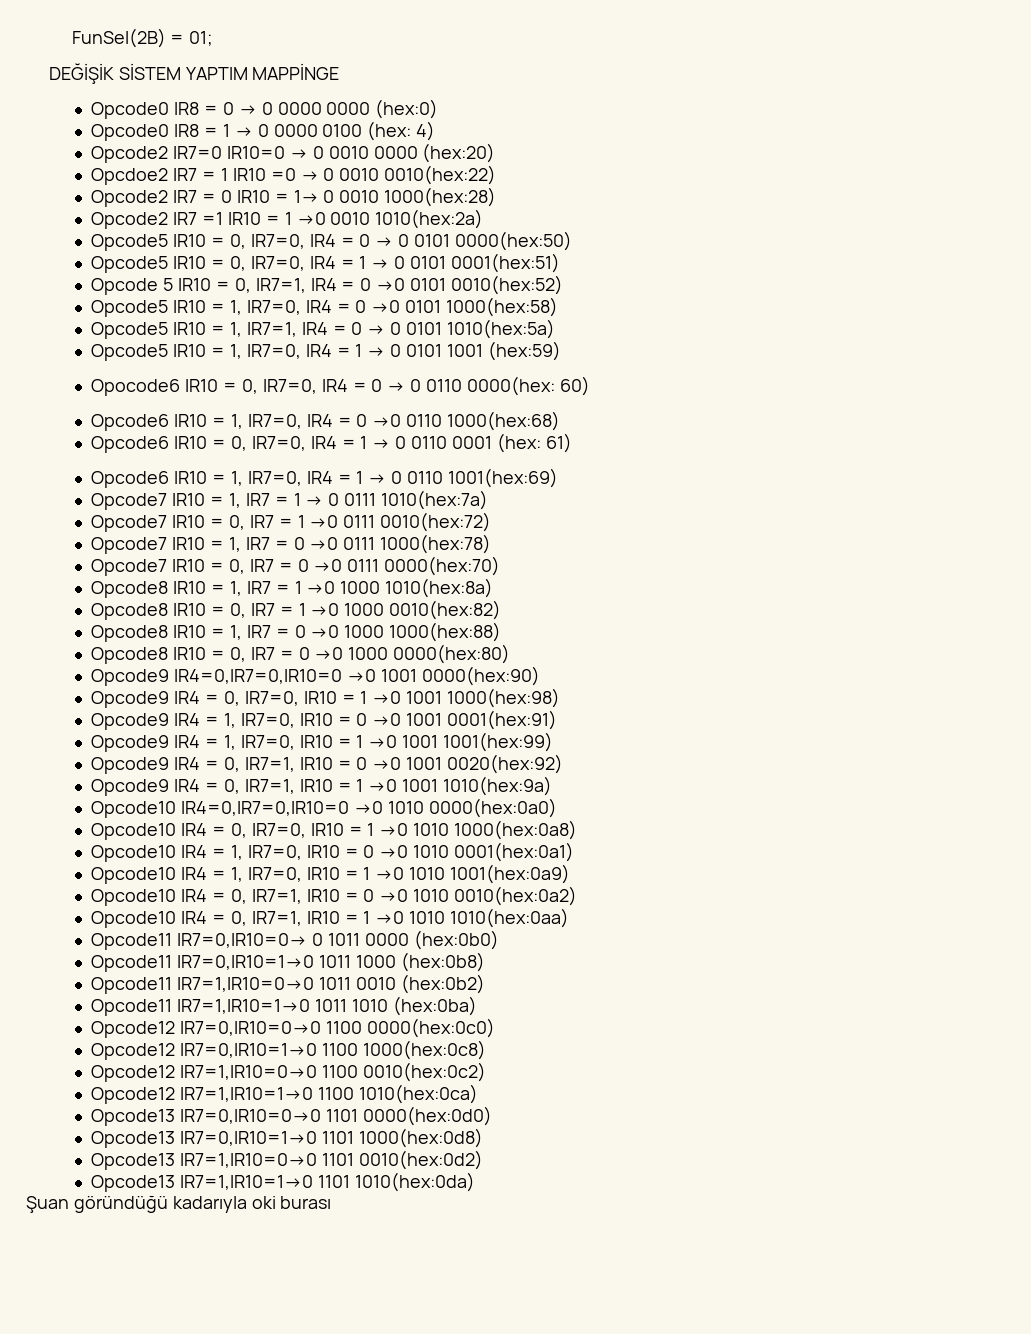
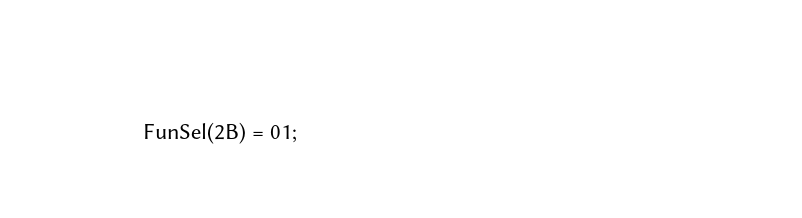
- DEĞİŞİK SİSTEM YAPTIM MAPPİNGE
- Opcode0 IR8 = 0 → 0 0000 0000 (hex:0)
- Opcode0 IR8 = 1 → 0 0000 0100 (hex: 4)
- Opcode2 IR7=0 IR10=0 → 0 0010 0000 (hex:20)
- Opcdoe2 IR7 = 1 IR10 =0 → 0 0010 0010(hex:22)
- Opcode2 IR7 = 0 IR10 = 1→ 0 0010 1000(hex:28)
- Opcode2 IR7 =1 IR10 = 1 →0 0010 1010(hex:2a)
- Opcode5 IR10 = 0, IR7=0, IR4 = 0 → 0 0101 0000(hex:50)
- Opcode5 IR10 = 0, IR7=0, IR4 = 1 → 0 0101 0001(hex:51)
- Opcode 5 IR10 = 0, IR7=1, IR4 = 0 →0 0101 0010(hex:52)
- Opcode5 IR10 = 1, IR7=0, IR4 = 0 →0 0101 1000(hex:58)
- Opcode5 IR10 = 1, IR7=1, IR4 = 0 → 0 0101 1010(hex:5a)
- Opcode5 IR10 = 1, IR7=0, IR4 = 1 → 0 0101 1001 (hex:59)
- Opocode6 IR10 = 0, IR7=0, IR4 = 0 → 0 0110 0000(hex: 60)
- Opcode6 IR10 = 1, IR7=0, IR4 = 0 →0 0110 1000(hex:68)
- Opcode6 IR10 = 0, IR7=0, IR4 = 1 → 0 0110 0001 (hex: 61)
- Opcode6 IR10 = 1, IR7=0, IR4 = 1 → 0 0110 1001(hex:69)
- Opcode7 IR10 = 1, IR7 = 1 → 0 0111 1010(hex:7a)
- Opcode7 IR10 = 0, IR7 = 1 →0 0111 0010(hex:72)
- Opcode7 IR10 = 1, IR7 = 0 →0 0111 1000(hex:78)
- Opcode7 IR10 = 0, IR7 = 0 →0 0111 0000(hex:70)
- Opcode8 IR10 = 1, IR7 = 1 →0 1000 1010(hex:8a)
- Opcode8 IR10 = 0, IR7 = 1 →0 1000 0010(hex:82)
- Opcode8 IR10 = 1, IR7 = 0 →0 1000 1000(hex:88)
- Opcode8 IR10 = 0, IR7 = 0 →0 1000 0000(hex:80)
- Opcode9 IR4=0,IR7=0,IR10=0 →0 1001 0000(hex:90)
- Opcode9 IR4 = 0, IR7=0, IR10 = 1 →0 1001 1000(hex:98)
- Opcode9 IR4 = 1, IR7=0, IR10 = 0 →0 1001 0001(hex:91)
- Opcode9 IR4 = 1, IR7=0, IR10 = 1 →0 1001 1001(hex:99)
- Opcode9 IR4 = 0, IR7=1, IR10 = 0 →0 1001 0020(hex:92)
- Opcode9 IR4 = 0, IR7=1, IR10 = 1 →0 1001 1010(hex:9a)
- Opcode10 IR4=0,IR7=0,IR10=0 →0 1010 0000(hex:0a0)
- Opcode10 IR4 = 0, IR7=0, IR10 = 1 →0 1010 1000(hex:0a8)
- Opcode10 IR4 = 1, IR7=0, IR10 = 0 →0 1010 0001(hex:0a1)
- Opcode10 IR4 = 1, IR7=0, IR10 = 1 →0 1010 1001(hex:0a9)
- Opcode10 IR4 = 0, IR7=1, IR10 = 0 →0 1010 0010(hex:0a2)
- Opcode10 IR4 = 0, IR7=1, IR10 = 1 →0 1010 1010(hex:0aa)
- Opcode11 IR7=0,IR10=0→ 0 1011 0000 (hex:0b0)
- Opcode11 IR7=0,IR10=1→0 1011 1000 (hex:0b8)
- Opcode11 IR7=1,IR10=0→0 1011 0010 (hex:0b2)
- Opcode11 IR7=1,IR10=1→0 1011 1010 (hex:0ba)
- Opcode12 IR7=0,IR10=0→0 1100 0000(hex:0c0)
- Opcode12 IR7=0,IR10=1→0 1100 1000(hex:0c8)
- Opcode12 IR7=1,IR10=0→0 1100 0010(hex:0c2)
- Opcode12 IR7=1,IR10=1→0 1100 1010(hex:0ca)
- Opcode13 IR7=0,IR10=0→0 1101 0000(hex:0d0)
- Opcode13 IR7=0,IR10=1→0 1101 1000(hex:0d8)
- Opcode13 IR7=1,IR10=0→0 1101 0010(hex:0d2)
- Opcode13 IR7=1,IR10=1→0 1101 1010(hex:0da)
- Şuan göründüğü kadarıyla oki burası

